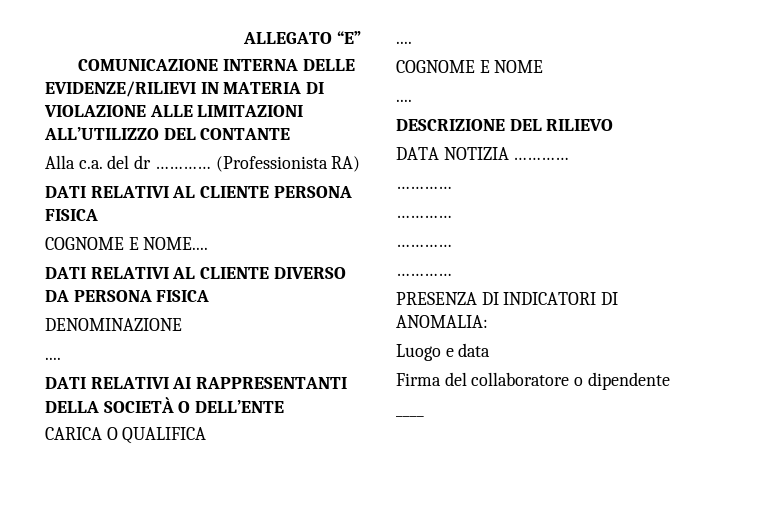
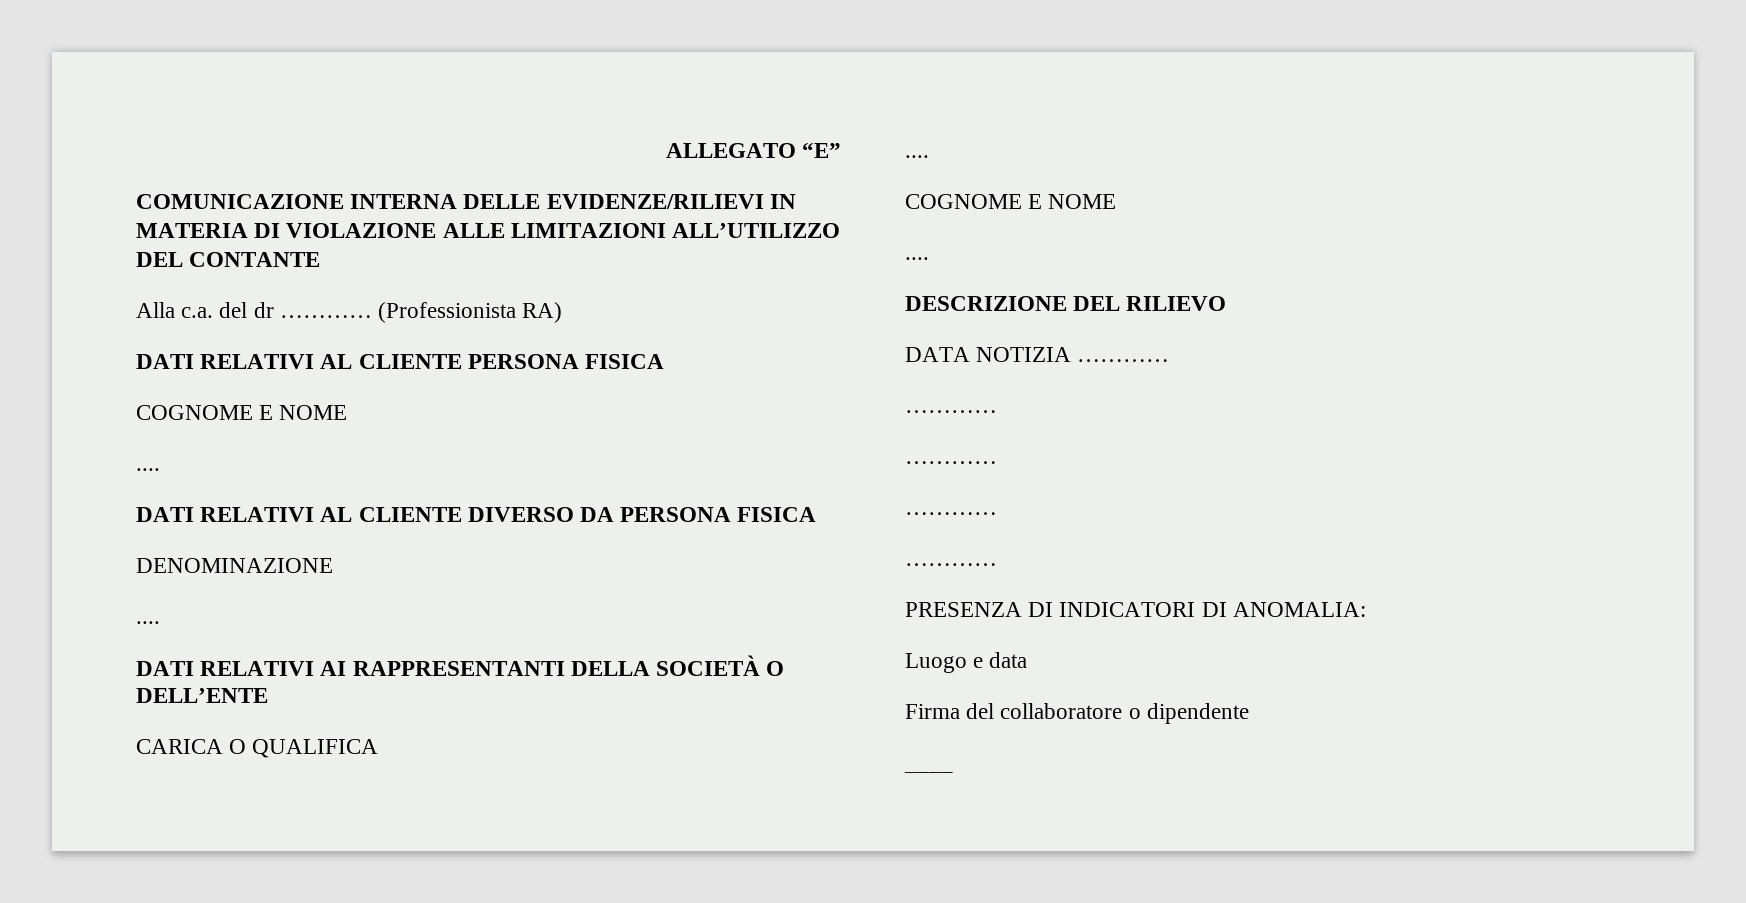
  DATI RELATIVI AL CLIENTE PERSONA FISICA
- COGNOME E NOME....
+ COGNOME E NOME
+ ....

